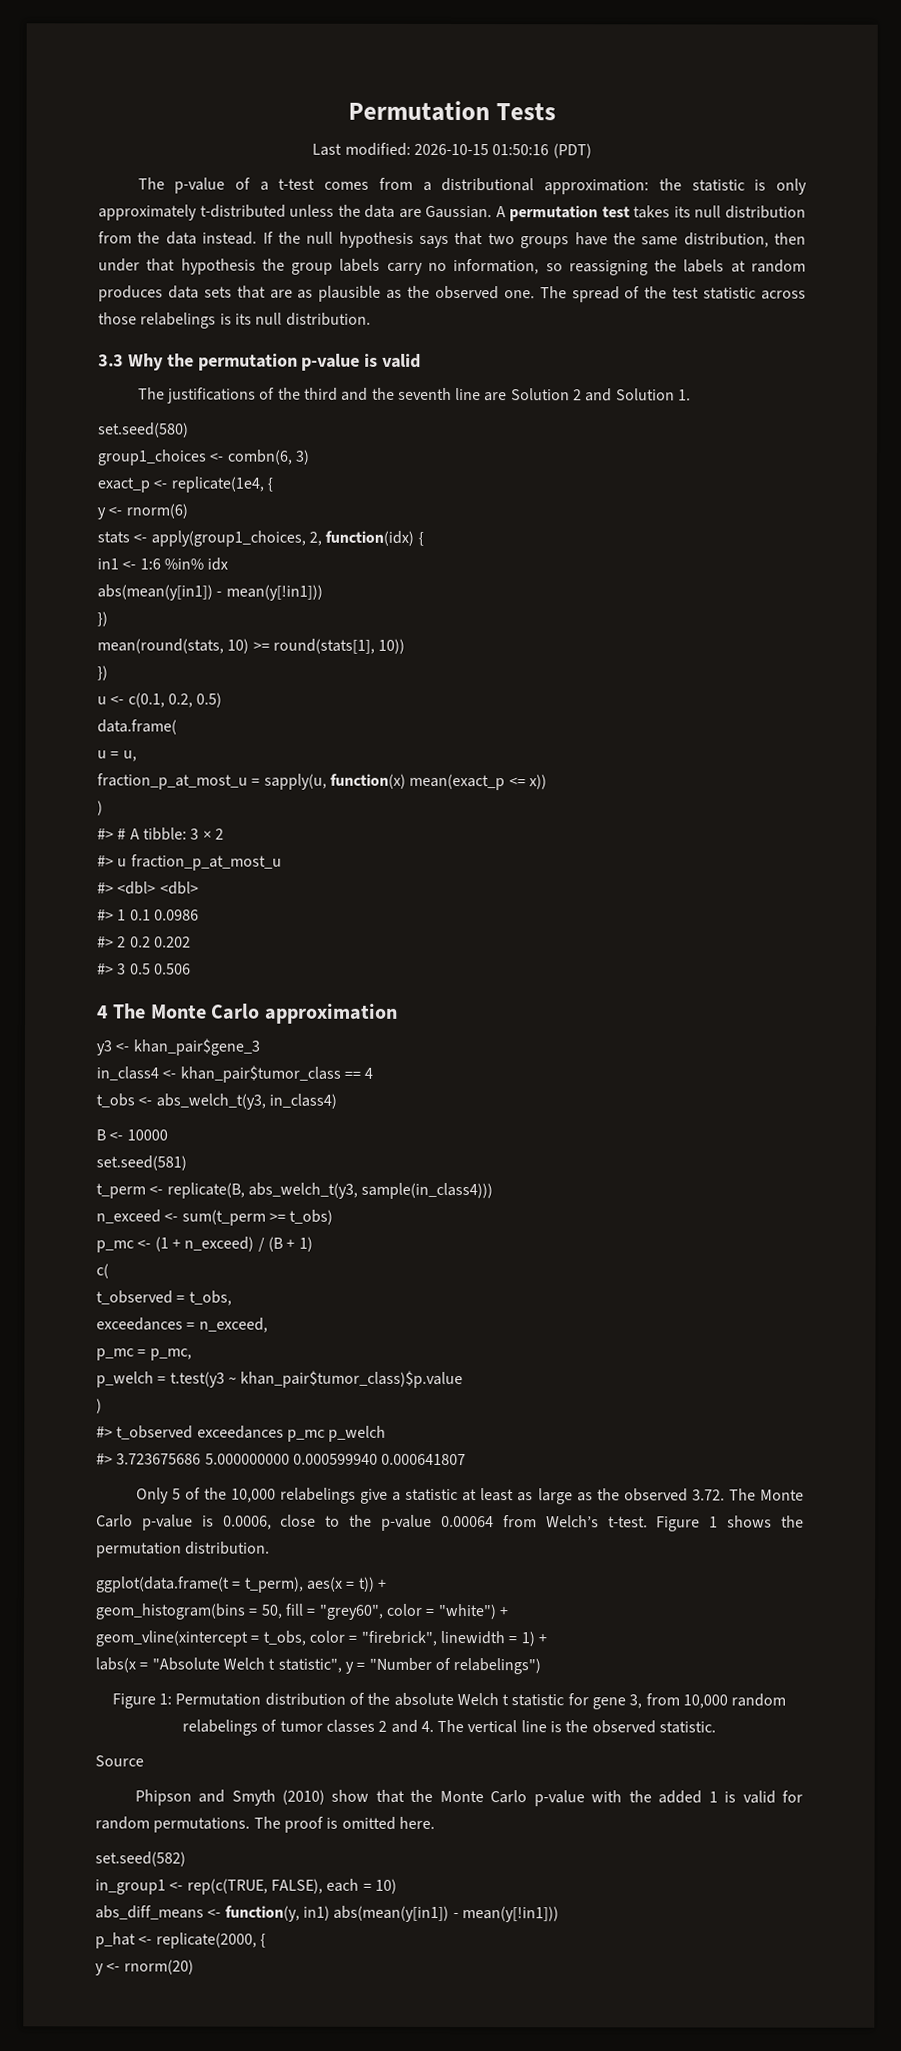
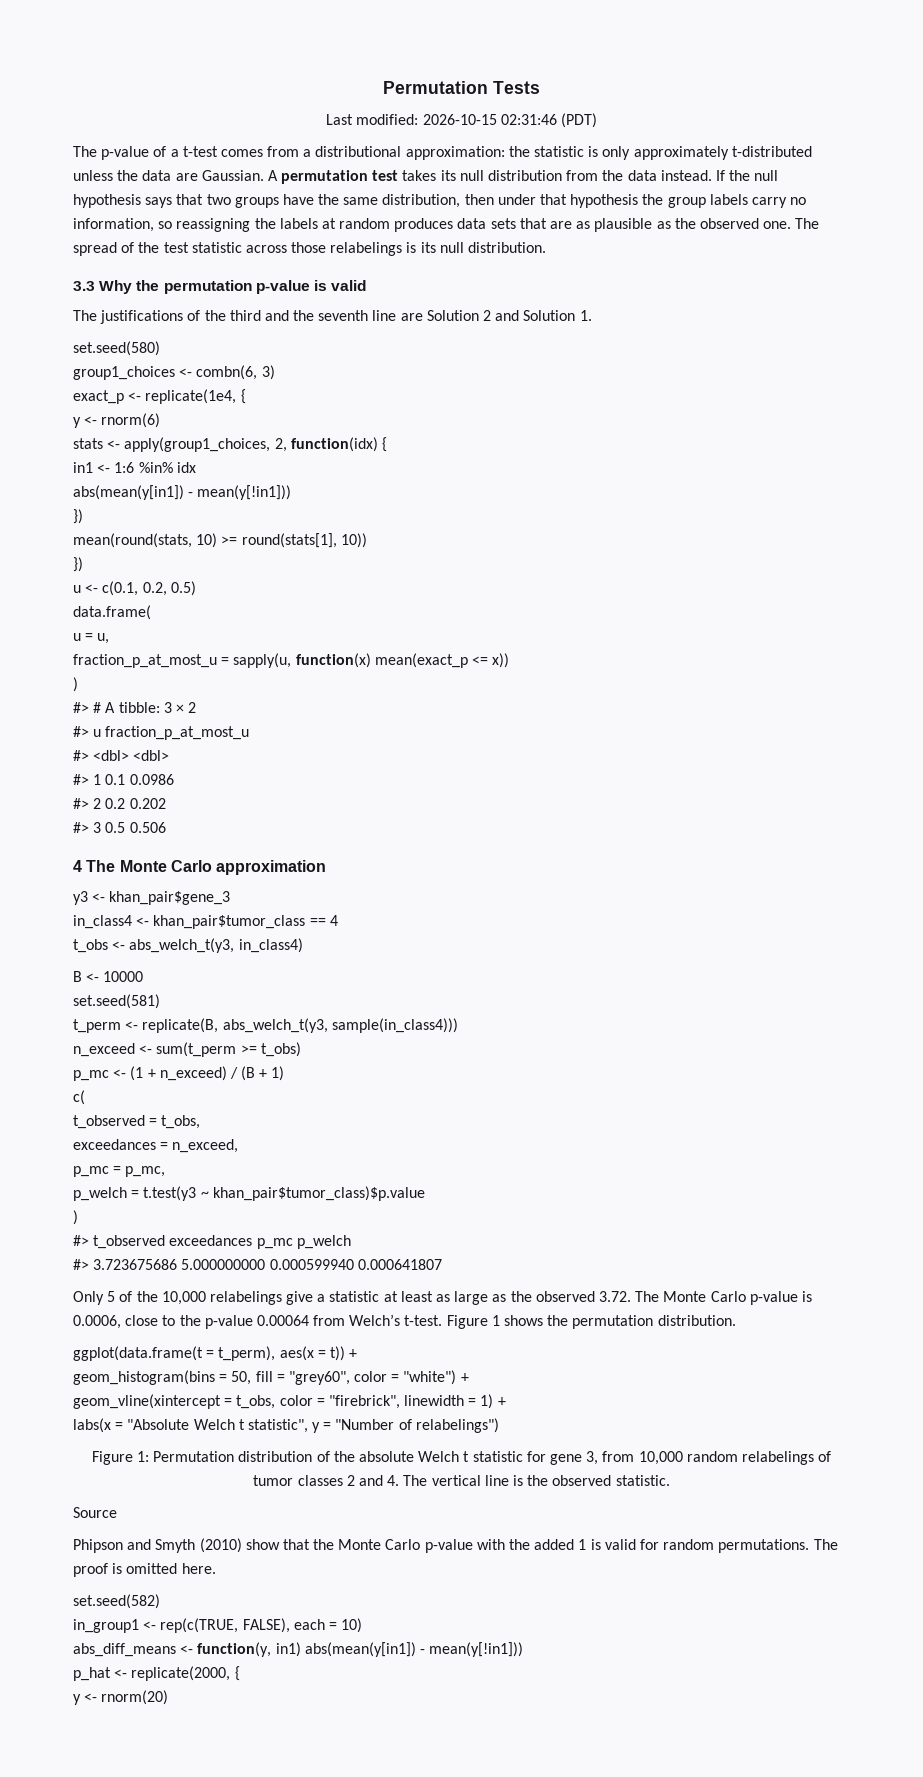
- Last modified: 2026-10-15 01:50:16 (PDT)
+ Last modified: 2026-10-15 02:31:46 (PDT)

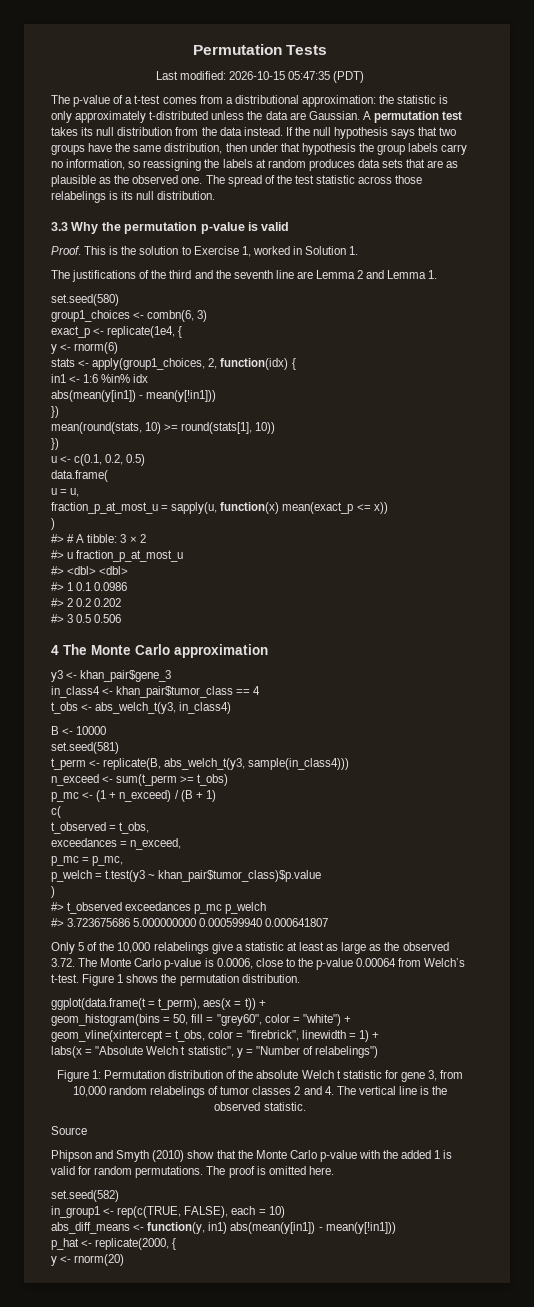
- Last modified: 2026-10-15 02:31:46 (PDT)
+ Last modified: 2026-10-15 05:47:35 (PDT)
+ Proof. This is the solution to Exercise 1, worked in Solution 1.
- The justifications of the third and the seventh line are Solution 2 and Solution 1.
+ The justifications of the third and the seventh line are Lemma 2 and Lemma 1.

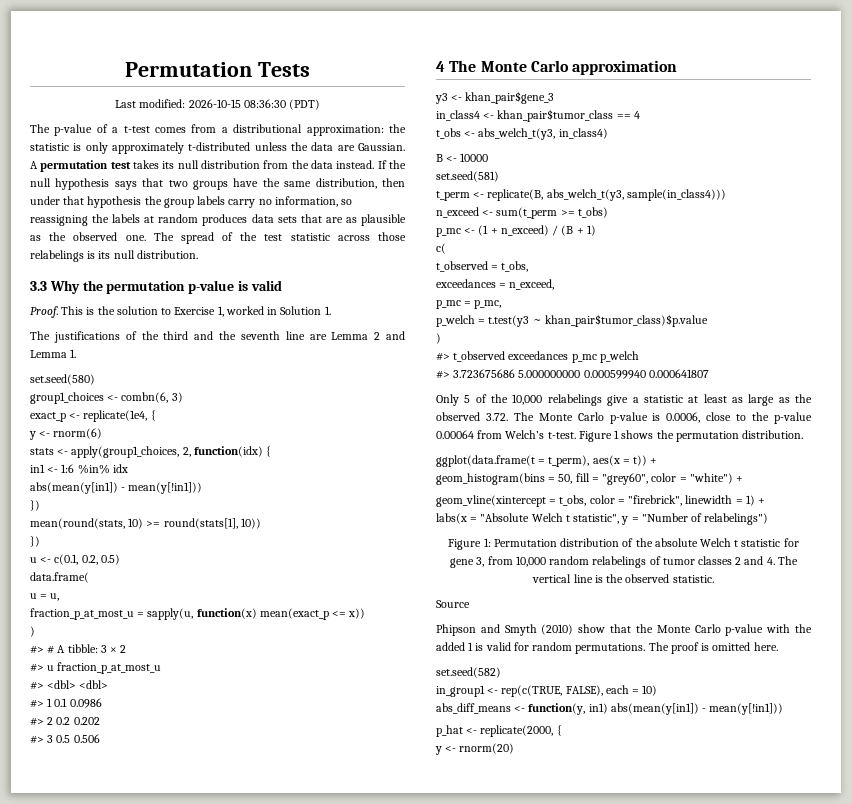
- Last modified: 2026-10-15 05:47:35 (PDT)
+ Last modified: 2026-10-15 08:36:30 (PDT)

